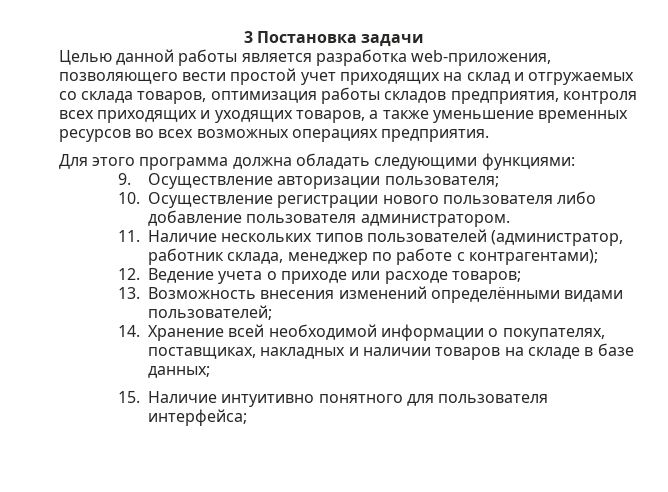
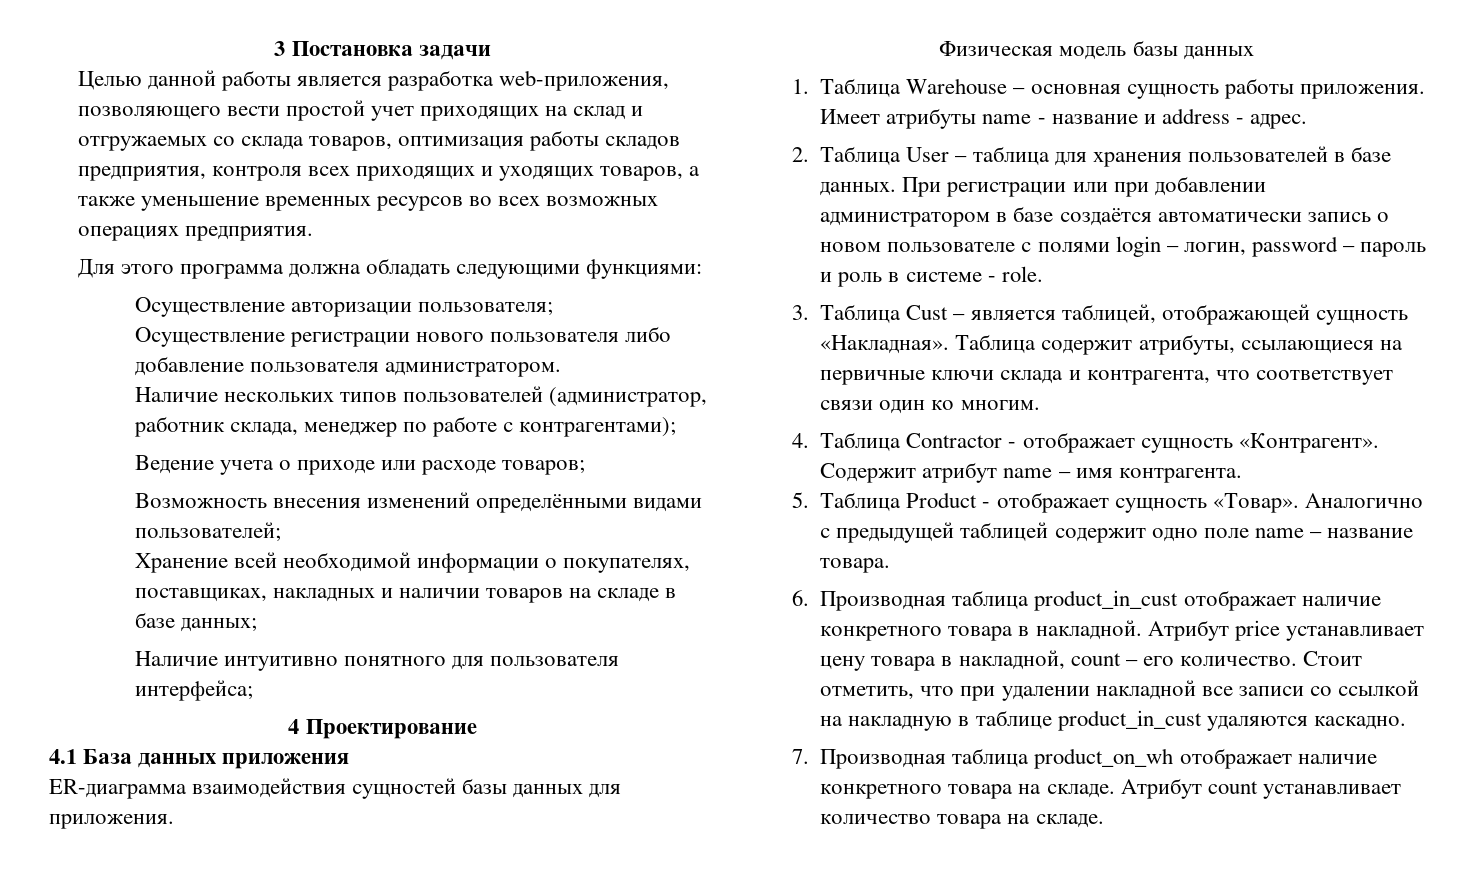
- 9. Осуществление авторизации пользователя;
+ Осуществление авторизации пользователя;
- 10. Осуществление регистрации нового пользователя либо добавление пользователя администратором.
+ Осуществление регистрации нового пользователя либо добавление пользователя администратором.
- 11. Наличие нескольких типов пользователей (администратор, работник склада, менеджер по работе с контрагентами);
+ Наличие нескольких типов пользователей (администратор, работник склада, менеджер по работе с контрагентами);
- 12. Ведение учета о приходе или расходе товаров;
+ Ведение учета о приходе или расходе товаров;
- 13. Возможность внесения изменений определёнными видами пользователей;
+ Возможность внесения изменений определёнными видами пользователей;
- 14. Хранение всей необходимой информации о покупателях, поставщиках, накладных и наличии товаров на складе в базе данных;
+ Хранение всей необходимой информации о покупателях, поставщиках, накладных и наличии товаров на складе в базе данных;
- 15. Наличие интуитивно понятного для пользователя интерфейса;
+ Наличие интуитивно понятного для пользователя интерфейса;
+ 4 Проектирование
+ 4.1 База данных приложения
+ ER-диаграмма взаимодействия сущностей базы данных для приложения.
+ Физическая модель базы данных
+ 1. Таблица Warehouse – основная сущность работы приложения. Имеет атрибуты name - название и address - адрес.
+ 2. Таблица User – таблица для хранения пользователей в базе данных. При регистрации или при добавлении администратором в базе создаётся автоматически запись о новом пользователе с полями login – логин, password – пароль и роль в системе - role.
+ 3. Таблица Cust – является таблицей, отображающей сущность «Накладная». Таблица содержит атрибуты, ссылающиеся на первичные ключи склада и контрагента, что соответствует связи один ко многим.
+ 4. Таблица Contractor - отображает сущность «Контрагент». Содержит атрибут name – имя контрагента.
+ 5. Таблица Product - отображает сущность «Товар». Аналогично с предыдущей таблицей содержит одно поле name – название товара.
+ 6. Производная таблица product_in_cust отображает наличие конкретного товара в накладной. Атрибут price устанавливает цену товара в накладной, count – его количество. Стоит отметить, что при удалении накладной все записи со ссылкой на накладную в таблице product_in_cust удаляются каскадно.
+ 7. Производная таблица product_on_wh отображает наличие конкретного товара на складе. Атрибут count устанавливает количество товара на складе.

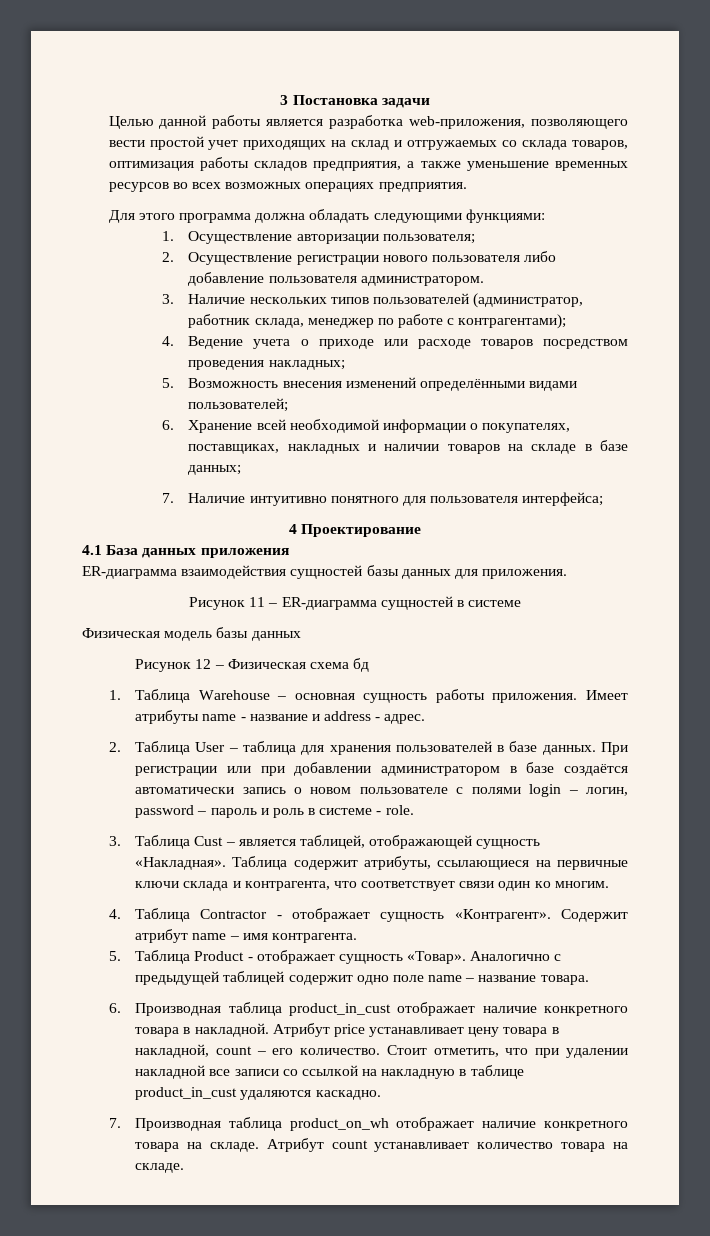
- Целью данной работы является разработка web-приложения, позволяющего вести простой учет приходящих на склад и отгружаемых со склада товаров, оптимизация работы складов предприятия, контроля всех приходящих и уходящих товаров, а также уменьшение временных ресурсов во всех возможных операциях предприятия.
+ Целью данной работы является разработка web-приложения, позволяющего вести простой учет приходящих на склад и отгружаемых со склада товаров, оптимизация работы складов предприятия, а также уменьшение временных ресурсов во всех возможных операциях предприятия.
- Осуществление авторизации пользователя;
+ 1. Осуществление авторизации пользователя;
- Осуществление регистрации нового пользователя либо добавление пользователя администратором.
+ 2. Осуществление регистрации нового пользователя либо добавление пользователя администратором.
- Наличие нескольких типов пользователей (администратор, работник склада, менеджер по работе с контрагентами);
+ 3. Наличие нескольких типов пользователей (администратор, работник склада, менеджер по работе с контрагентами);
- Ведение учета о приходе или расходе товаров;
- Возможность внесения изменений определёнными видами пользователей;
+ 4. Ведение учета о приходе или расходе товаров посредством проведения накладных;
+ 5. Возможность внесения изменений определёнными видами пользователей;
- Хранение всей необходимой информации о покупателях, поставщиках, накладных и наличии товаров на складе в базе данных;
+ 6. Хранение всей необходимой информации о покупателях, поставщиках, накладных и наличии товаров на складе в базе данных;
- Наличие интуитивно понятного для пользователя интерфейса;
+ 7. Наличие интуитивно понятного для пользователя интерфейса;
+ Рисунок 11 – ER-диаграмма сущностей в системе
  Физическая модель базы данных
+ Рисунок 12 – Физическая схема бд

